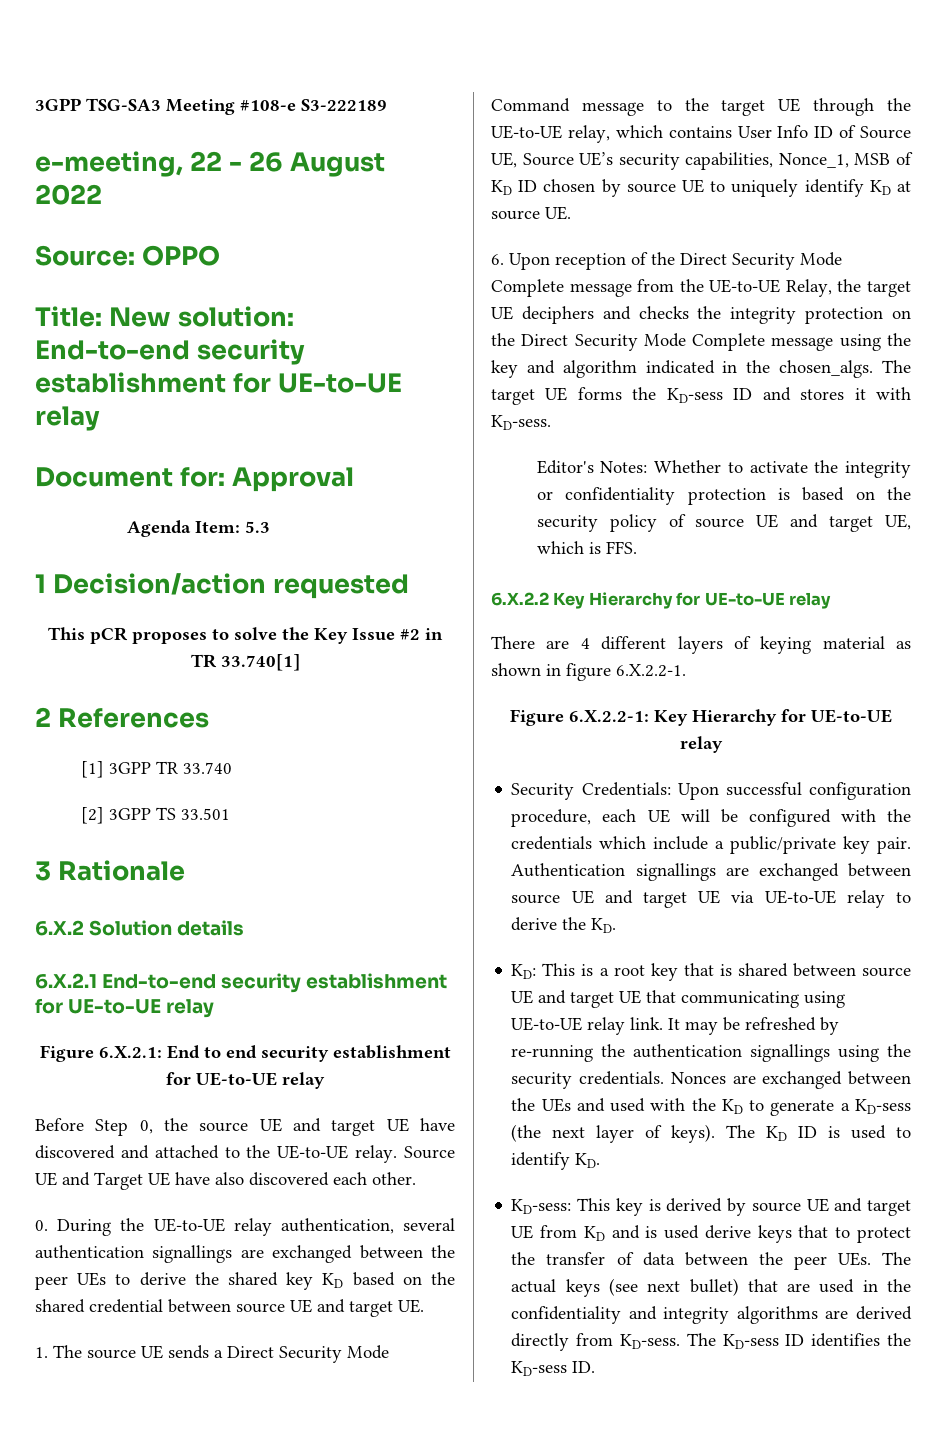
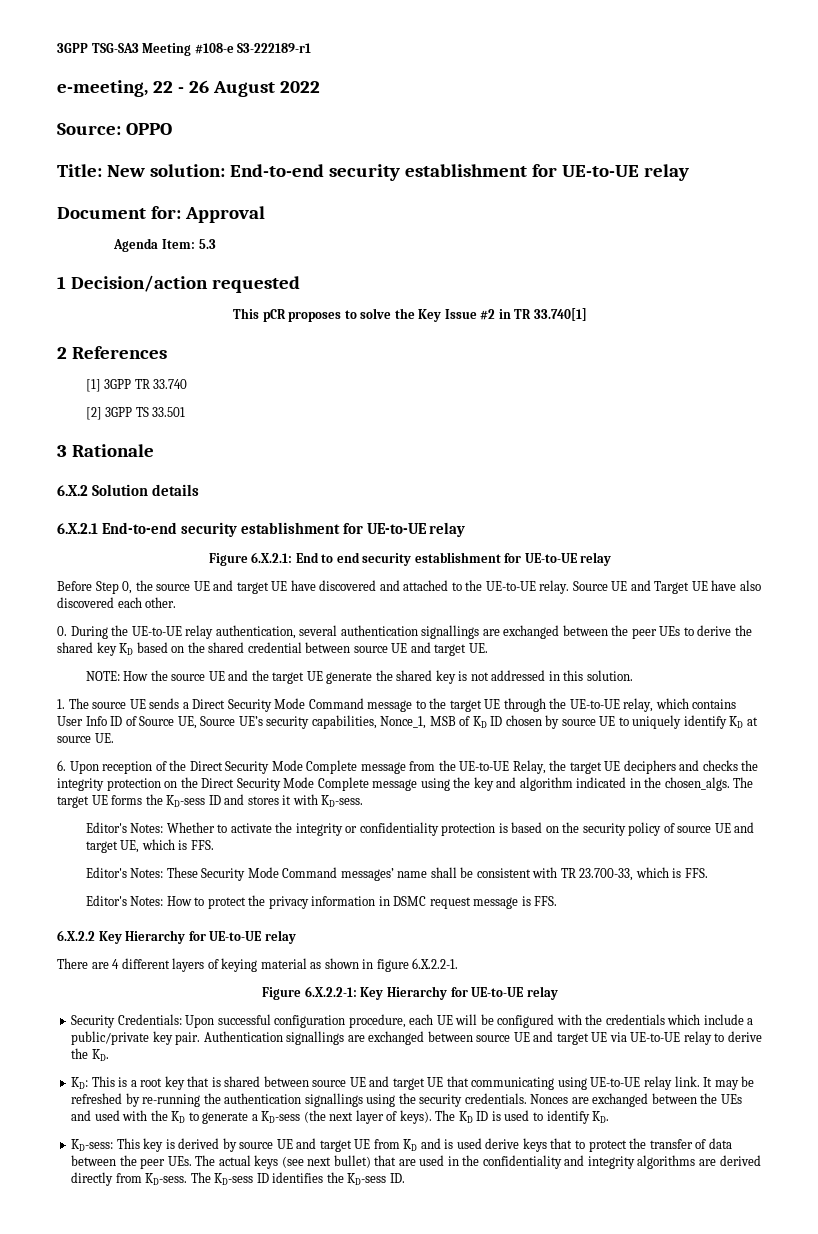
- 3GPP TSG-SA3 Meeting #108-e S3-222189
+ 3GPP TSG-SA3 Meeting #108-e S3-222189-r1
+ NOTE: How the source UE and the target UE generate the shared key is not addressed in this solution.
+ Editor's Notes: These Security Mode Command messages’ name shall be consistent with TR 23.700-33, which is FFS.
+ Editor's Notes: How to protect the privacy information in DSMC request message is FFS.

